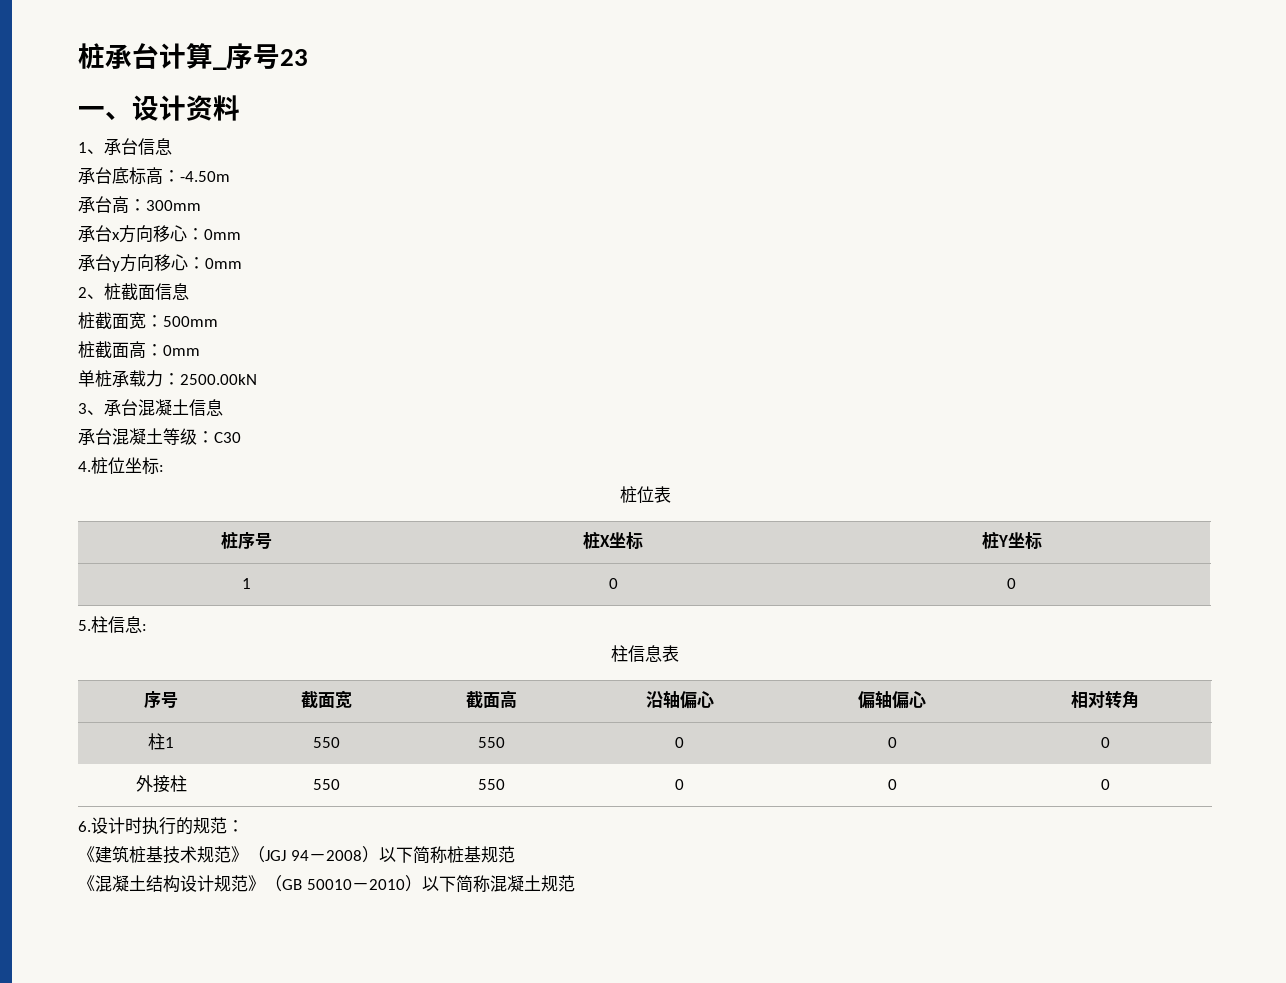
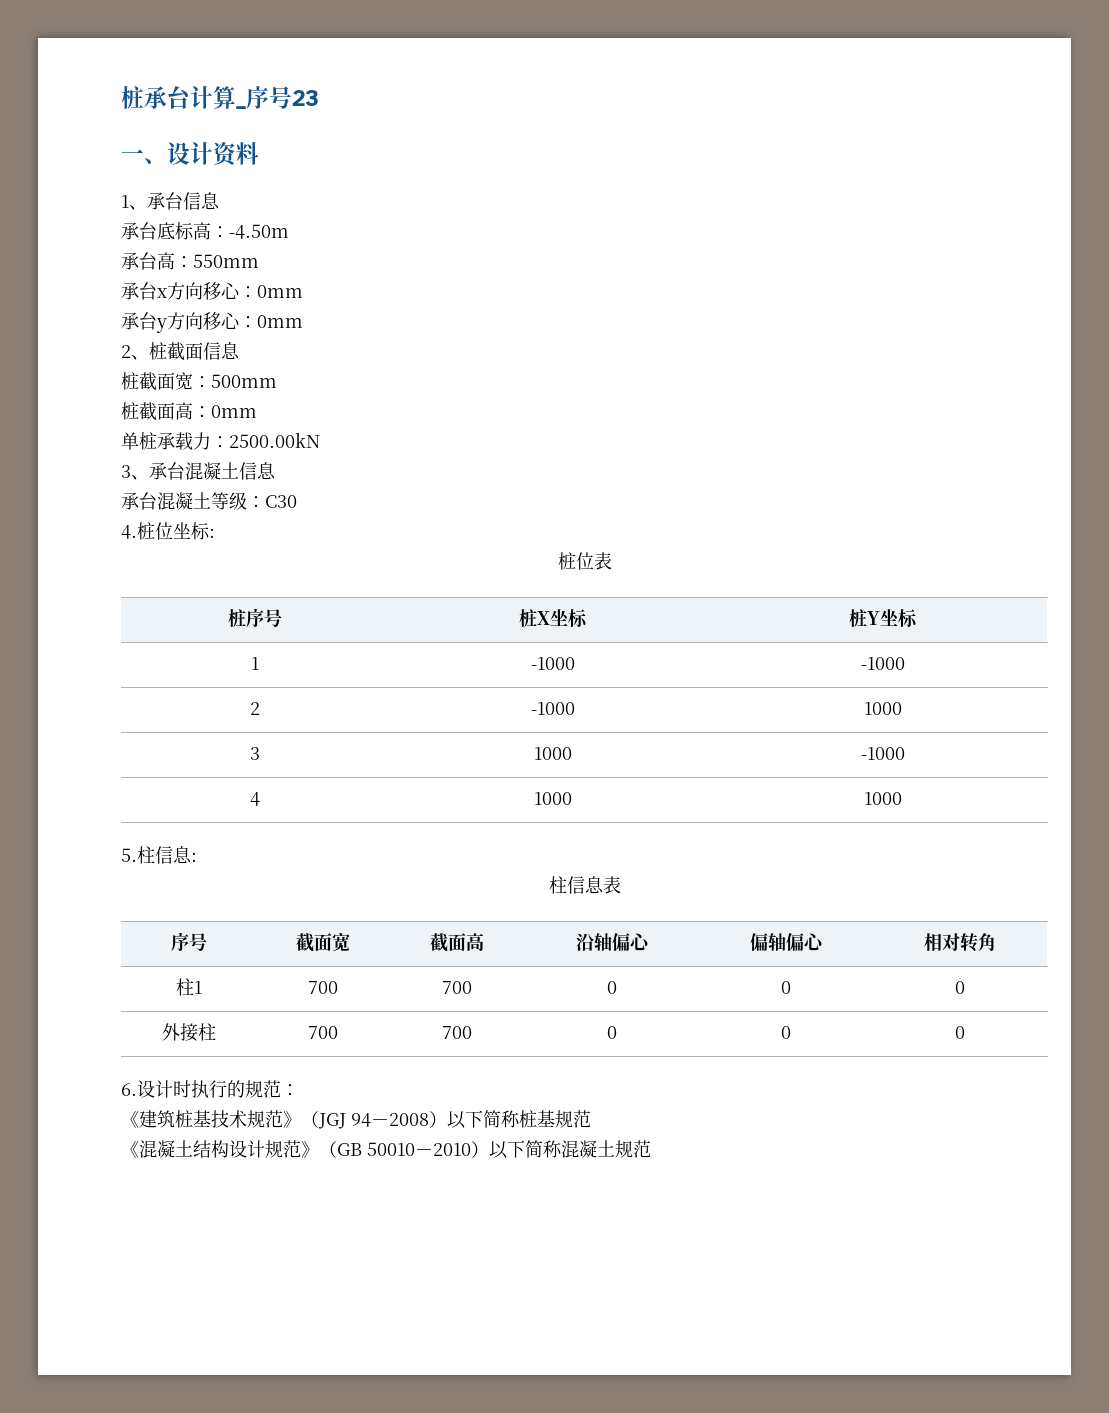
- 承台高：300mm
+ 承台高：550mm
- 1 | 0 | 0
+ 1 | -1000 | -1000
+ 2 | -1000 | 1000
+ 3 | 1000 | -1000
+ 4 | 1000 | 1000
- 柱1 | 550 | 550 | 0 | 0 | 0
+ 柱1 | 700 | 700 | 0 | 0 | 0
- 外接柱 | 550 | 550 | 0 | 0 | 0
+ 外接柱 | 700 | 700 | 0 | 0 | 0

